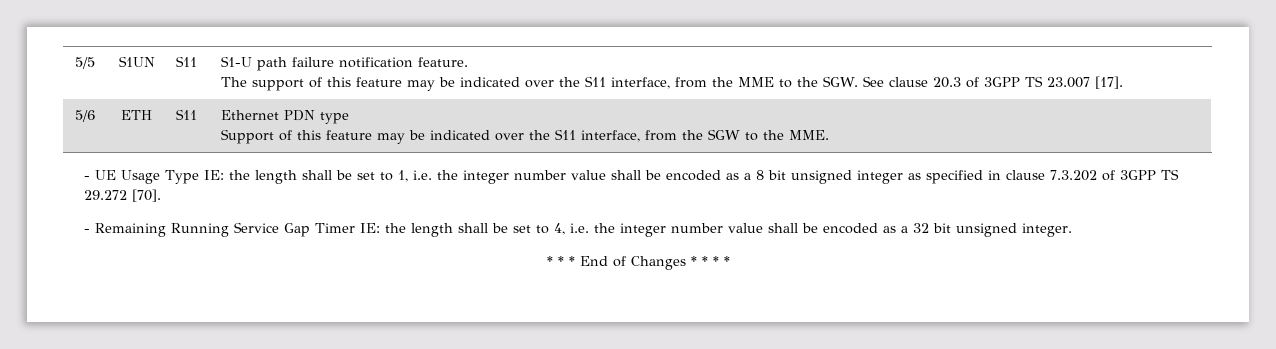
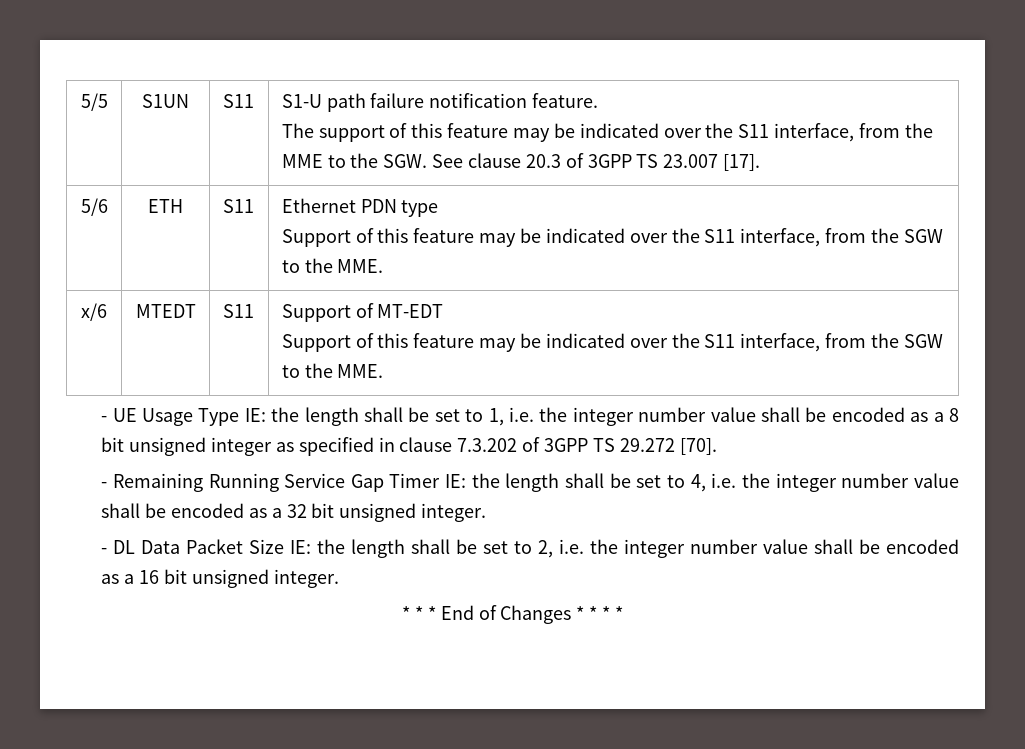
+ x/6 | MTEDT | S11 | Support of MT-EDT
+ Support of this feature may be indicated over the S11 interface, from the SGW to the MME.
+ - DL Data Packet Size IE: the length shall be set to 2, i.e. the integer number value shall be encoded as a 16 bit unsigned integer.

